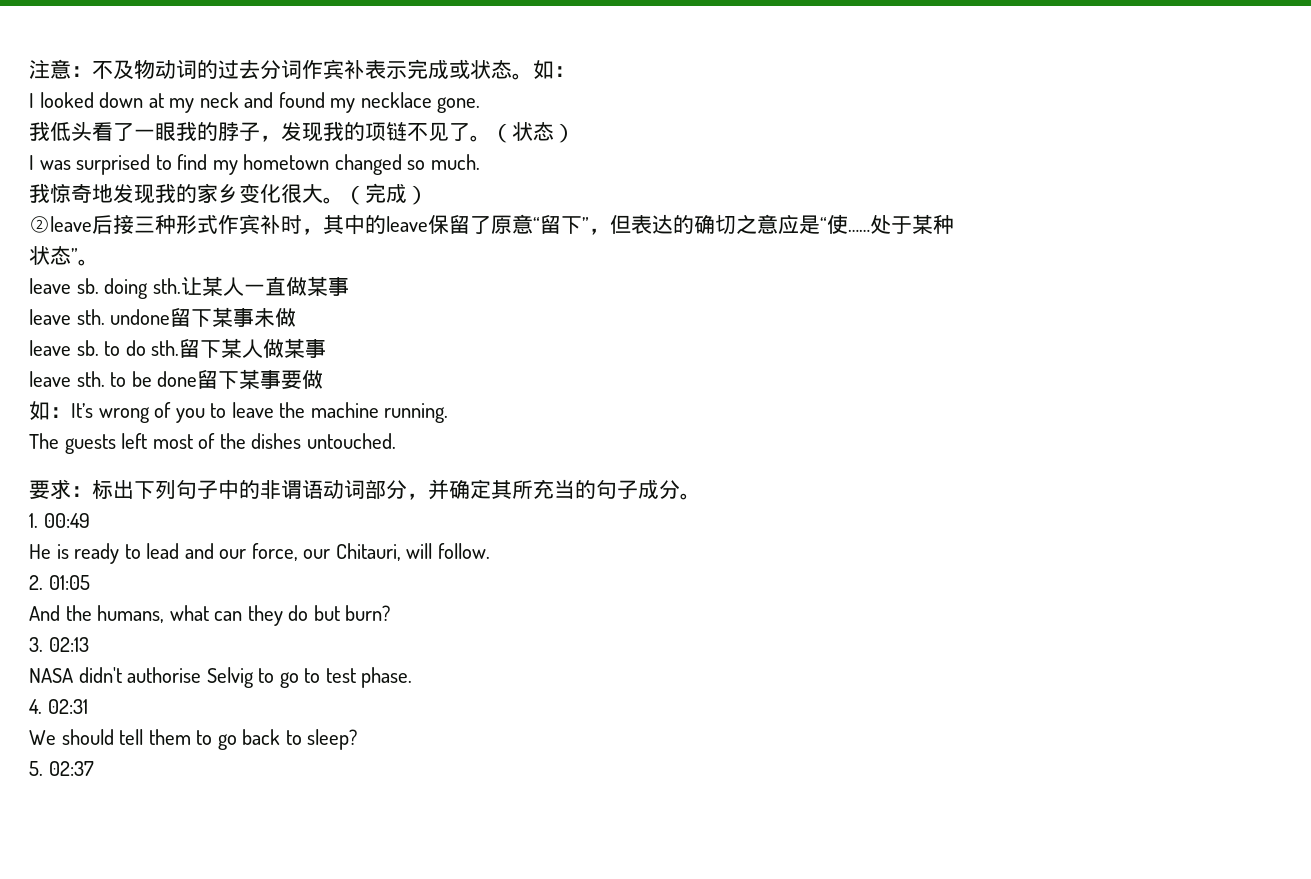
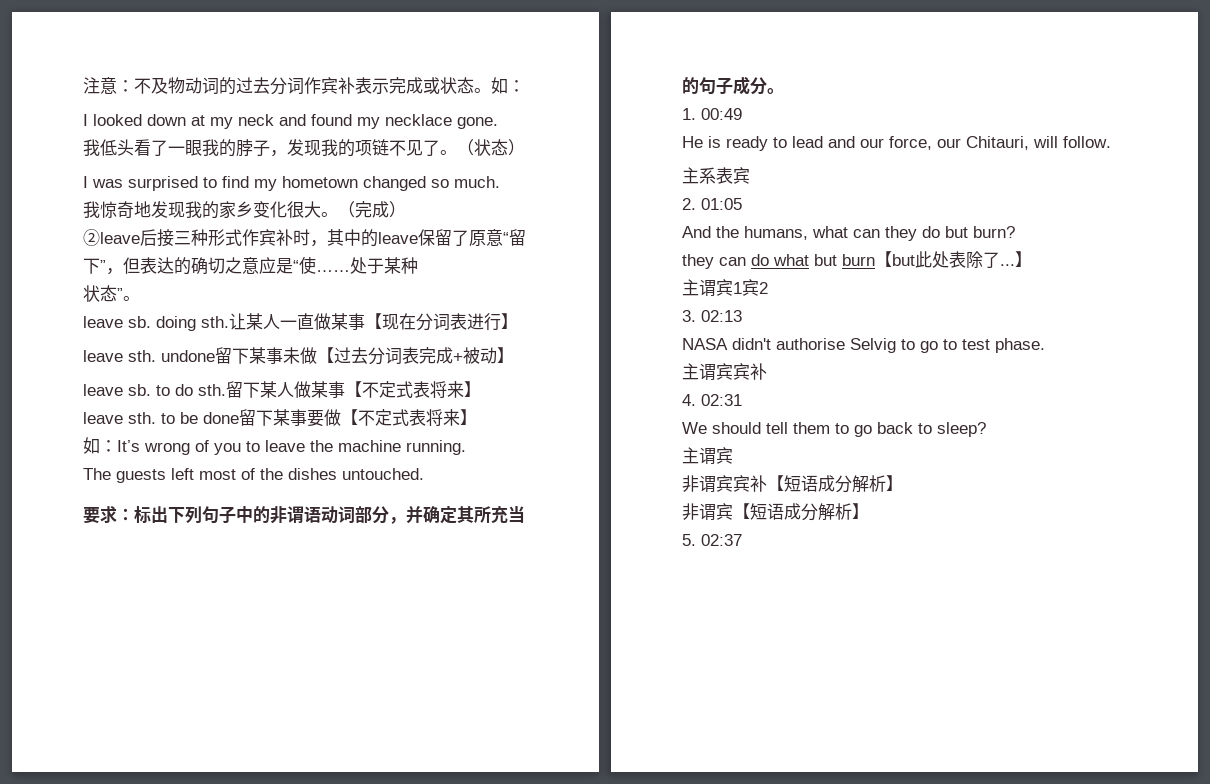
- 让某人一直做某事
+ 让某人一直做某事【现在分词表进行】
- leave sth. undone留下某事未做
+ leave sth. undone留下某事未做【过去分词表完成+被动】
- 留下某人做某事
+ 留下某人做某事【不定式表将来】
- leave sth. to be done留下某事要做
+ leave sth. to be done留下某事要做【不定式表将来】
+ 主系表宾
+ they can do what but burn【but此处表除了...】
+ 主谓宾1宾2
+ 主谓宾宾补
  We should tell them to go back to sleep?
+ 主谓宾
+ 非谓宾宾补【短语成分解析】
+ 非谓宾【短语成分解析】

